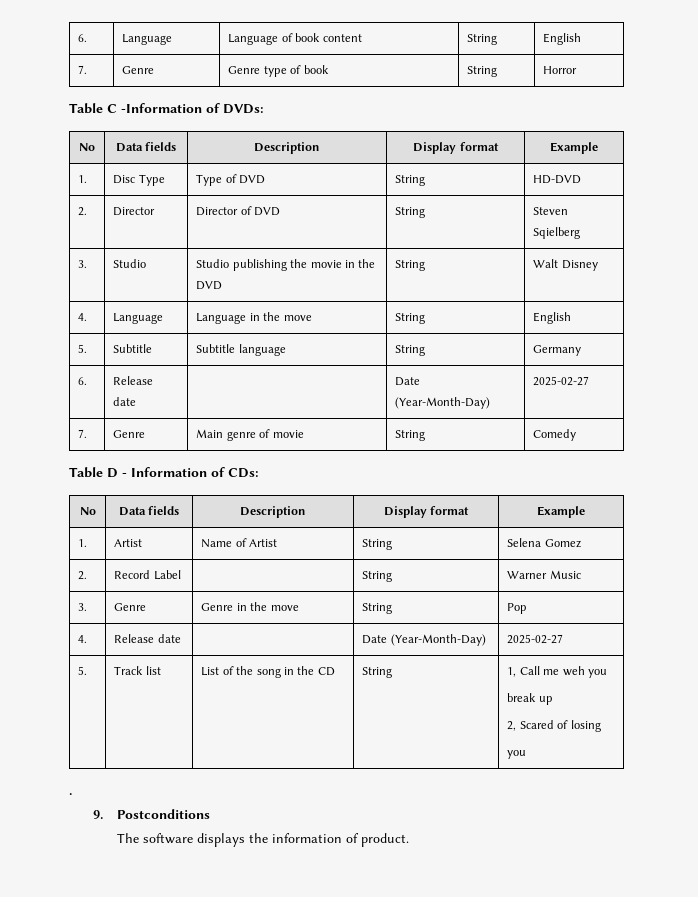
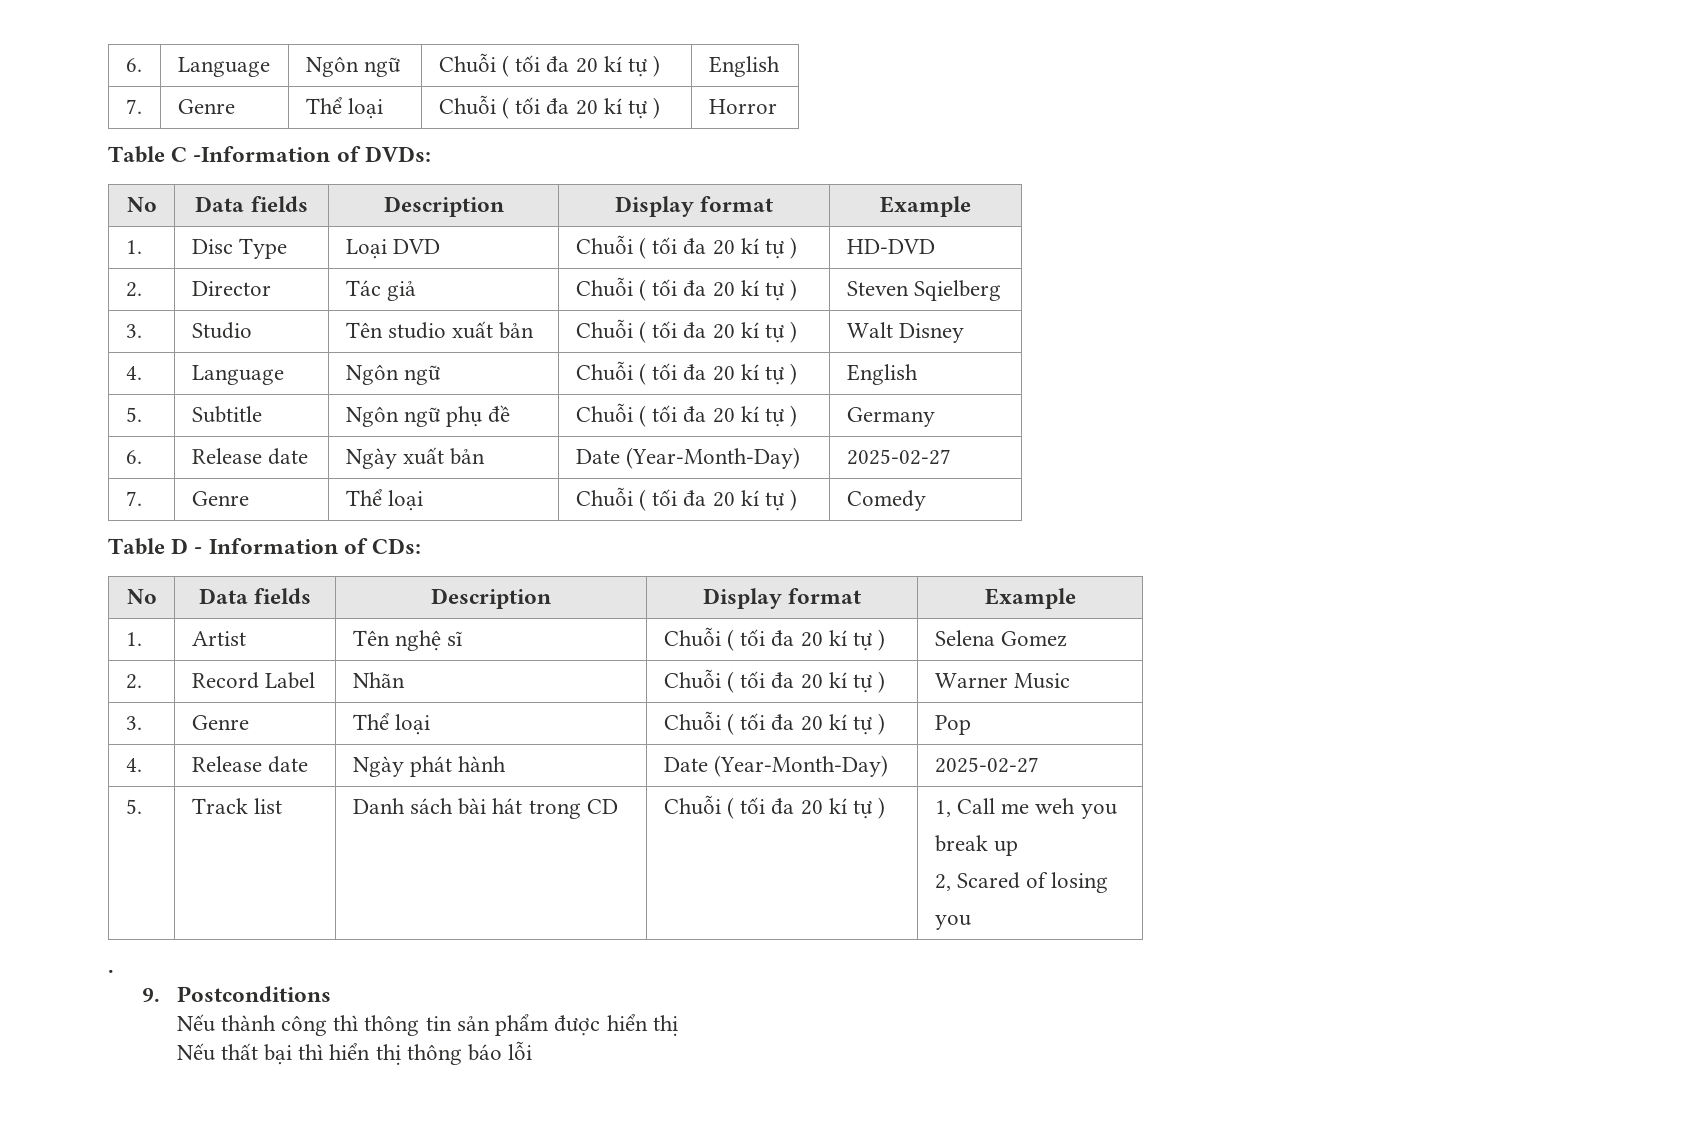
- 6. | Language | Language of book content | String | English
- 7. | Genre | Genre type of book | String | Horror
+ 6. | Language | Ngôn ngữ | Chuỗi ( tối đa 20 kí tự ) | English
+ 7. | Genre | Thể loại | Chuỗi ( tối đa 20 kí tự ) | Horror
- 1. | Disc Type | Type of DVD | String | HD-DVD
- 2. | Director | Director of DVD | String | Steven Sqielberg
- 3. | Studio | Studio publishing the movie in the DVD | String | Walt Disney
- 4. | Language | Language in the move | String | English
- 5. | Subtitle | Subtitle language | String | Germany
+ 1. | Disc Type | Loại DVD | Chuỗi ( tối đa 20 kí tự ) | HD-DVD
+ 2. | Director | Tác giả | Chuỗi ( tối đa 20 kí tự ) | Steven Sqielberg
+ 3. | Studio | Tên studio xuất bản | Chuỗi ( tối đa 20 kí tự ) | Walt Disney
+ 4. | Language | Ngôn ngữ | Chuỗi ( tối đa 20 kí tự ) | English
+ 5. | Subtitle | Ngôn ngữ phụ đề | Chuỗi ( tối đa 20 kí tự ) | Germany
- 6. | Release date | | Date (Year-Month-Day) | 2025-02-27
+ 6. | Release date | Ngày xuất bản | Date (Year-Month-Day) | 2025-02-27
- 7. | Genre | Main genre of movie | String | Comedy
+ 7. | Genre | Thể loại | Chuỗi ( tối đa 20 kí tự ) | Comedy
- 1. | Artist | Name of Artist | String | Selena Gomez
+ 1. | Artist | Tên nghệ sĩ | Chuỗi ( tối đa 20 kí tự ) | Selena Gomez
- 2. | Record Label | | String | Warner Music
- 3. | Genre | Genre in the move | String | Pop
+ 2. | Record Label | Nhãn | Chuỗi ( tối đa 20 kí tự ) | Warner Music
+ 3. | Genre | Thể loại | Chuỗi ( tối đa 20 kí tự ) | Pop
- 4. | Release date | | Date (Year-Month-Day) | 2025-02-27
+ 4. | Release date | Ngày phát hành | Date (Year-Month-Day) | 2025-02-27
- 5. | Track list | List of the song in the CD | String | 1, Call me weh you
+ 5. | Track list | Danh sách bài hát trong CD | Chuỗi ( tối đa 20 kí tự ) | 1, Call me weh you
- The software displays the information of product.
+ Nếu thành công thì thông tin sản phẩm được hiển thị
+ Nếu thất bại thì hiển thị thông báo lỗi

